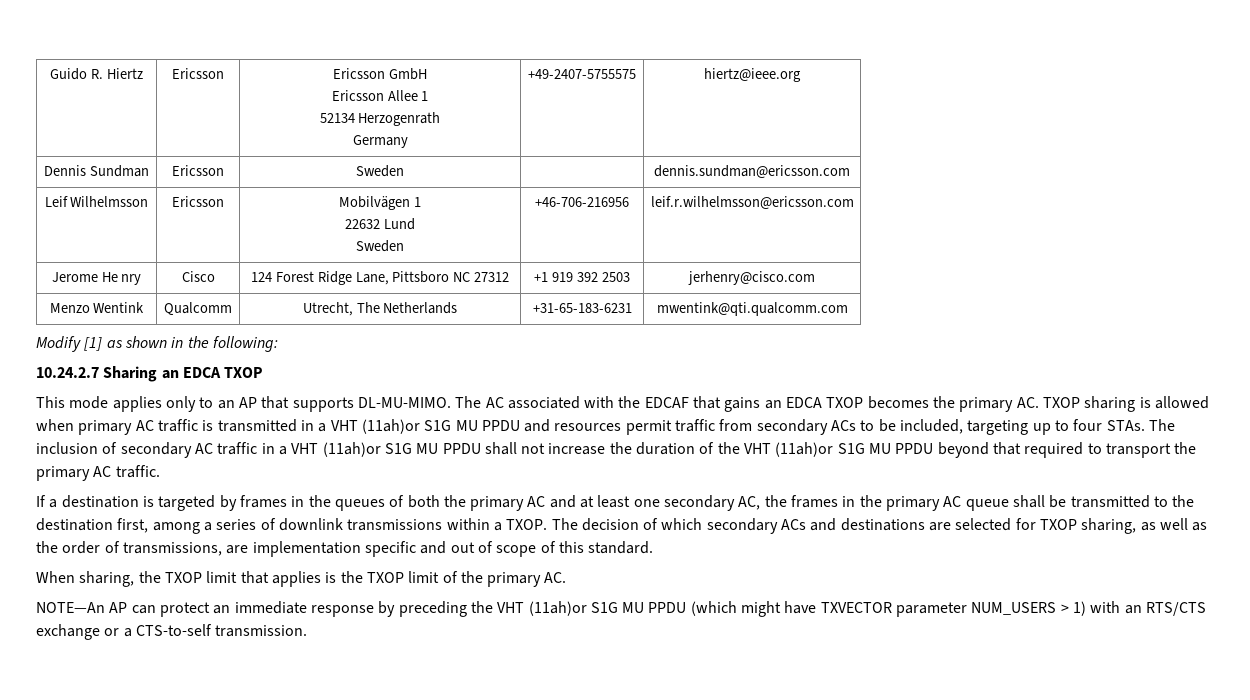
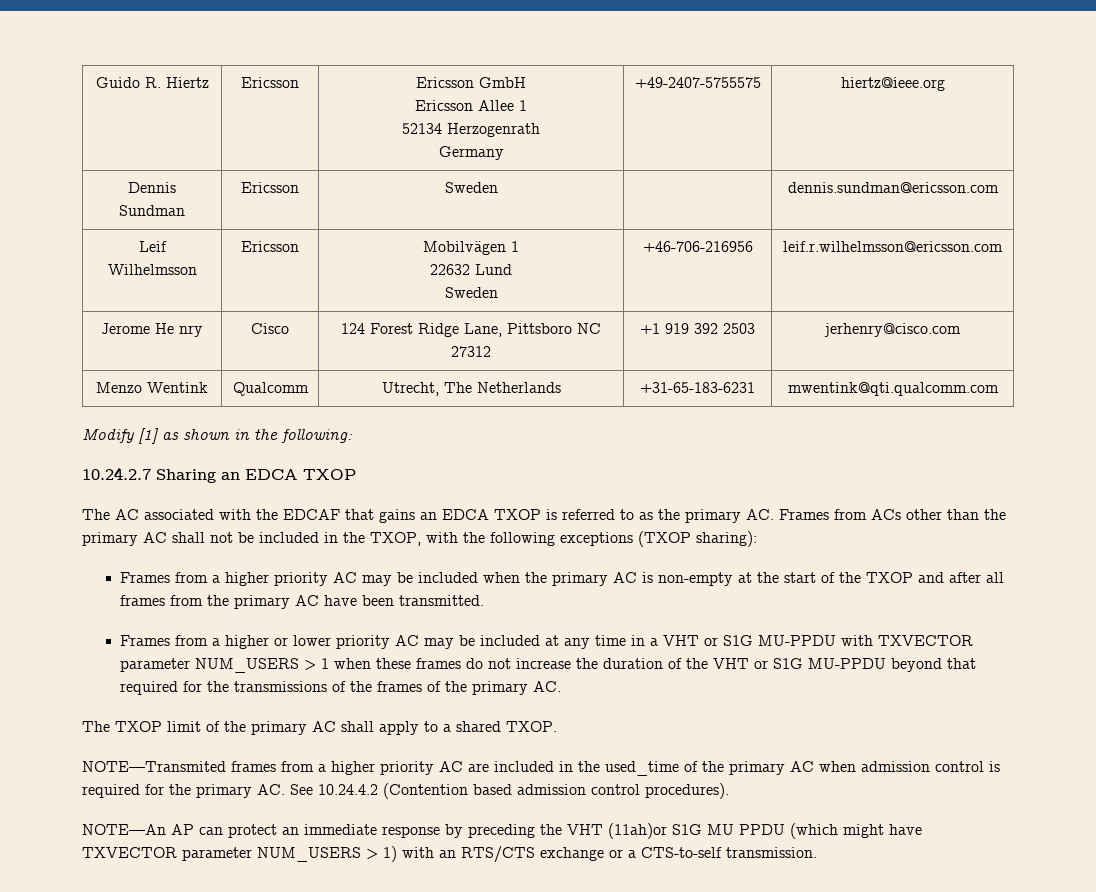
- This mode applies only to an AP that supports DL-MU-MIMO. The AC associated with the EDCAF that gains an EDCA TXOP becomes the primary AC. TXOP sharing is allowed when primary AC traffic is transmitted in a VHT (11ah)or S1G MU PPDU and resources permit traffic from secondary ACs to be included, targeting up to four STAs. The inclusion of secondary AC traffic in a VHT (11ah)or S1G MU PPDU shall not increase the duration of the VHT (11ah)or S1G MU PPDU beyond that required to transport the primary AC traffic.
- If a destination is targeted by frames in the queues of both the primary AC and at least one secondary AC, the frames in the primary AC queue shall be transmitted to the destination first, among a series of downlink transmissions within a TXOP. The decision of which secondary ACs and destinations are selected for TXOP sharing, as well as the order of transmissions, are implementation specific and out of scope of this standard.
- When sharing, the TXOP limit that applies is the TXOP limit of the primary AC.
+ The AC associated with the EDCAF that gains an EDCA TXOP is referred to as the primary AC. Frames from ACs other than the primary AC shall not be included in the TXOP, with the following exceptions (TXOP sharing):
+ Frames from a higher priority AC may be included when the primary AC is non-empty at the start of the TXOP and after all frames from the primary AC have been transmitted.
+ Frames from a higher or lower priority AC may be included at any time in a VHT or S1G MU-PPDU with TXVECTOR parameter NUM_USERS > 1 when these frames do not increase the duration of the VHT or S1G MU-PPDU beyond that required for the transmissions of the frames of the primary AC.
+ The TXOP limit of the primary AC shall apply to a shared TXOP.
+ NOTE—Transmited frames from a higher priority AC are included in the used_time of the primary AC when admission control is required for the primary AC. See 10.24.4.2 (Contention based admission control procedures).

